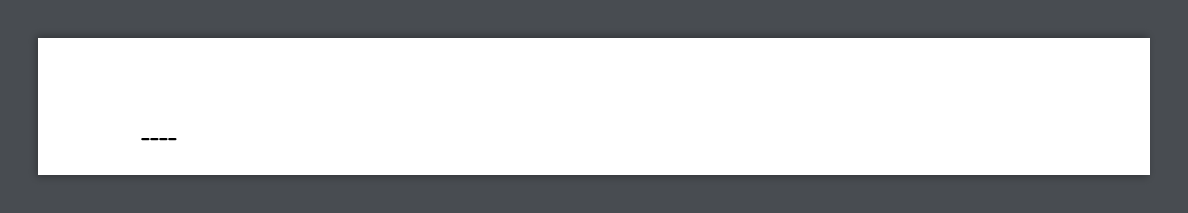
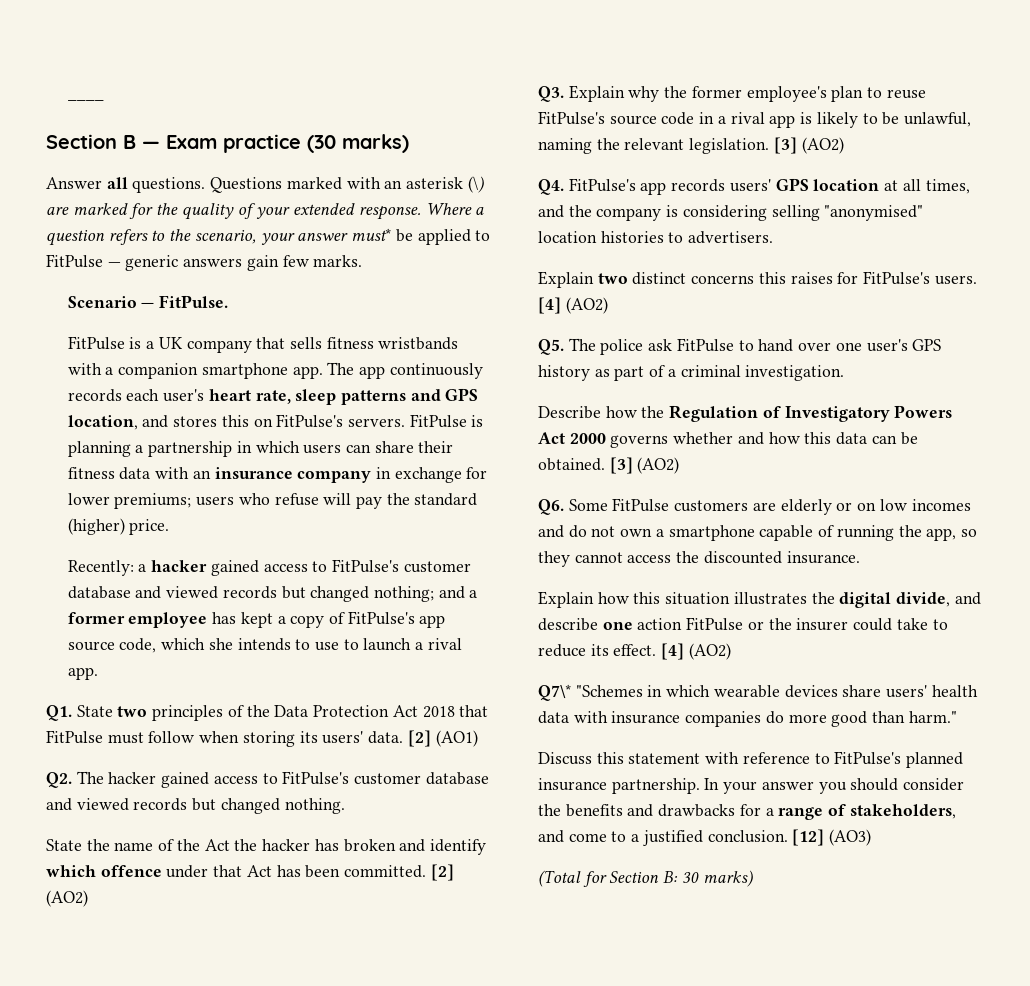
+ Section B — Exam practice (30 marks)
+ Answer all questions. Questions marked with an asterisk (\) are marked for the quality of your extended response. Where a question refers to the scenario, your answer must* be applied to FitPulse — generic answers gain few marks.
+ Scenario — FitPulse.
+ FitPulse is a UK company that sells fitness wristbands with a companion smartphone app. The app continuously records each user's heart rate, sleep patterns and GPS location, and stores this on FitPulse's servers. FitPulse is planning a partnership in which users can share their fitness data with an insurance company in exchange for lower premiums; users who refuse will pay the standard (higher) price.
+ Recently: a hacker gained access to FitPulse's customer database and viewed records but changed nothing; and a former employee has kept a copy of FitPulse's app source code, which she intends to use to launch a rival app.
+ Q1. State two principles of the Data Protection Act 2018 that FitPulse must follow when storing its users' data. [2] (AO1)
+ Q2. The hacker gained access to FitPulse's customer database and viewed records but changed nothing.
+ State the name of the Act the hacker has broken and identify which offence under that Act has been committed. [2] (AO2)
+ Q3. Explain why the former employee's plan to reuse FitPulse's source code in a rival app is likely to be unlawful, naming the relevant legislation. [3] (AO2)
+ Q4. FitPulse's app records users' GPS location at all times, and the company is considering selling "anonymised" location histories to advertisers.
+ Explain two distinct concerns this raises for FitPulse's users. [4] (AO2)
+ Q5. The police ask FitPulse to hand over one user's GPS history as part of a criminal investigation.
+ Describe how the Regulation of Investigatory Powers Act 2000 governs whether and how this data can be obtained. [3] (AO2)
+ Q6. Some FitPulse customers are elderly or on low incomes and do not own a smartphone capable of running the app, so they cannot access the discounted insurance.
+ Explain how this situation illustrates the digital divide, and describe one action FitPulse or the insurer could take to reduce its effect. [4] (AO2)
+ Q7\* "Schemes in which wearable devices share users' health data with insurance companies do more good than harm."
+ Discuss this statement with reference to FitPulse's planned insurance partnership. In your answer you should consider the benefits and drawbacks for a range of stakeholders, and come to a justified conclusion. [12] (AO3)
+ (Total for Section B: 30 marks)

